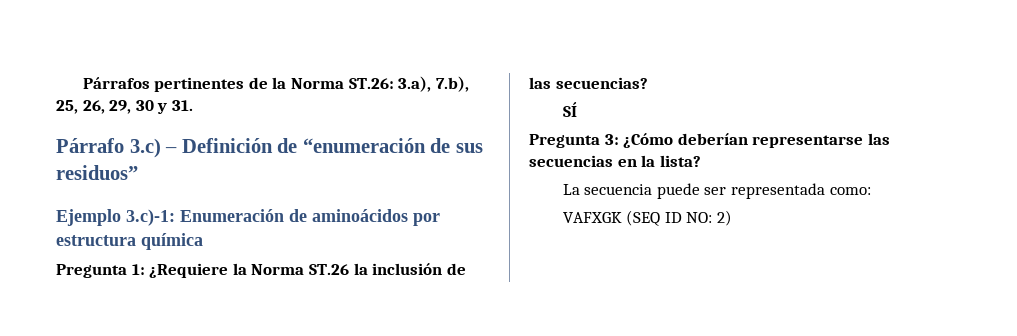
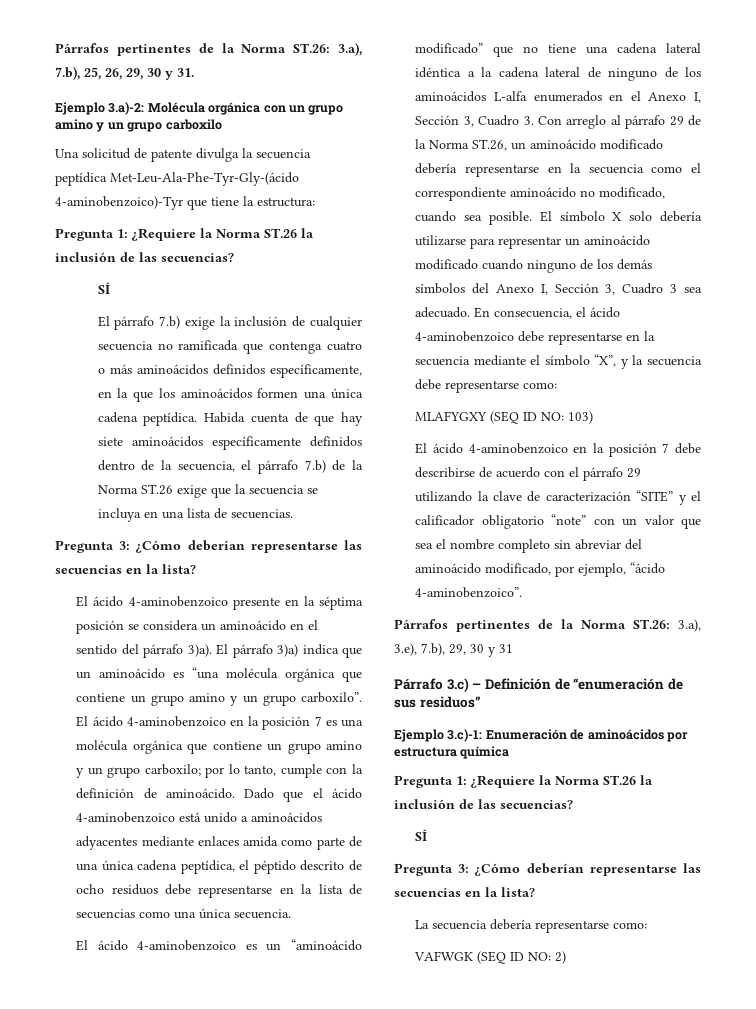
+ Ejemplo 3.a)-2: Molécula orgánica con un grupo amino y un grupo carboxilo
+ Una solicitud de patente divulga la secuencia peptídica Met-Leu-Ala-Phe-Tyr-Gly-(ácido 4-aminobenzoico)-Tyr que tiene la estructura:
+ Pregunta 1: ¿Requiere la Norma ST.26 la inclusión de las secuencias?
+ SÍ
+ El párrafo 7.b) exige la inclusión de cualquier secuencia no ramificada que contenga cuatro o más aminoácidos definidos específicamente, en la que los aminoácidos formen una única cadena peptídica. Habida cuenta de que hay siete aminoácidos específicamente definidos dentro de la secuencia, el párrafo 7.b) de la Norma ST.26 exige que la secuencia se incluya en una lista de secuencias.
+ Pregunta 3: ¿Cómo deberían representarse las secuencias en la lista?
+ El ácido 4-aminobenzoico presente en la séptima posición se considera un aminoácido en el sentido del párrafo 3)a). El párrafo 3)a) indica que un aminoácido es “una molécula orgánica que contiene un grupo amino y un grupo carboxilo”. El ácido 4-aminobenzoico en la posición 7 es una molécula orgánica que contiene un grupo amino y un grupo carboxilo; por lo tanto, cumple con la definición de aminoácido. Dado que el ácido 4-aminobenzoico está unido a aminoácidos adyacentes mediante enlaces amida como parte de una única cadena peptídica, el péptido descrito de ocho residuos debe representarse en la lista de secuencias como una única secuencia.
+ El ácido 4-aminobenzoico es un “aminoácido modificado” que no tiene una cadena lateral idéntica a la cadena lateral de ninguno de los aminoácidos L-alfa enumerados en el Anexo I, Sección 3, Cuadro 3. Con arreglo al párrafo 29 de la Norma ST.26, un aminoácido modificado debería representarse en la secuencia como el correspondiente aminoácido no modificado, cuando sea posible. El símbolo X solo debería utilizarse para representar un aminoácido modificado cuando ninguno de los demás símbolos del Anexo I, Sección 3, Cuadro 3 sea adecuado. En consecuencia, el ácido 4-aminobenzoico debe representarse en la secuencia mediante el símbolo “X”, y la secuencia debe representarse como:
+ MLAFYGXY (SEQ ID NO: 103)
+ El ácido 4-aminobenzoico en la posición 7 debe describirse de acuerdo con el párrafo 29 utilizando la clave de caracterización “SITE” y el calificador obligatorio “note” con un valor que sea el nombre completo sin abreviar del aminoácido modificado, por ejemplo, “ácido 4-aminobenzoico”.
+ Párrafos pertinentes de la Norma ST.26: 3.a), 3.e), 7.b), 29, 30 y 31
- La secuencia puede ser representada como:
- VAFXGK (SEQ ID NO: 2)
+ La secuencia debería representarse como:
+ VAFWGK (SEQ ID NO: 2)

